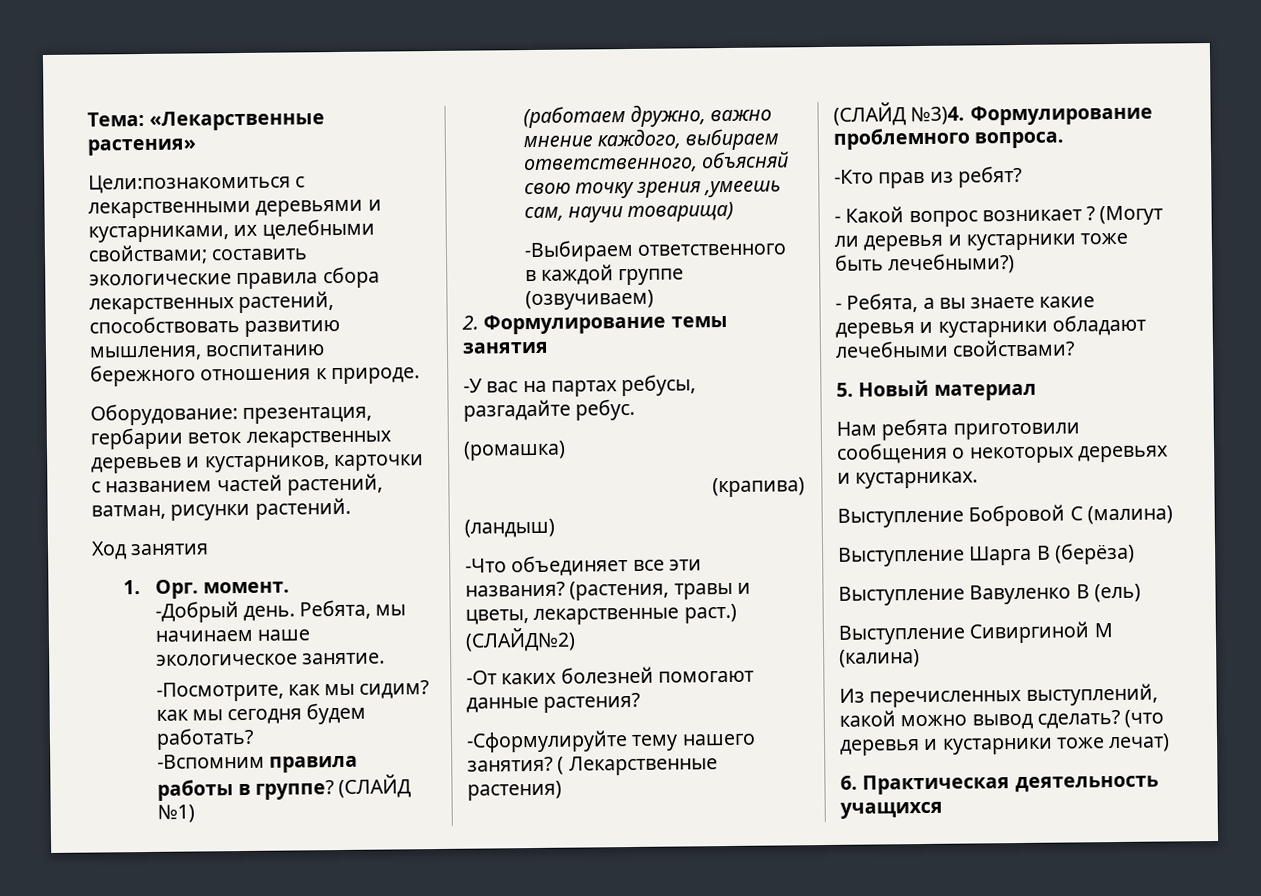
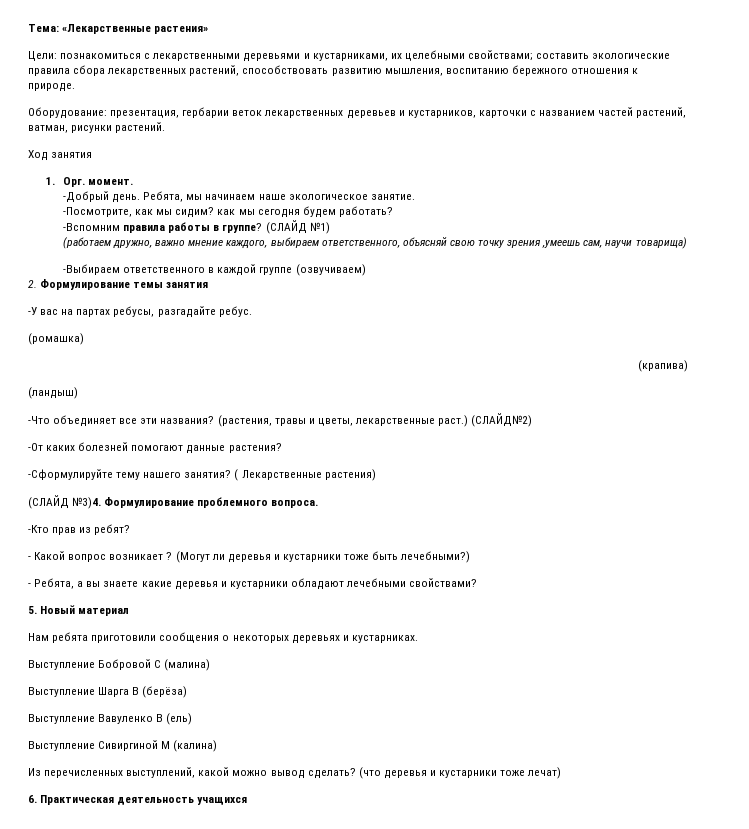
- Цели:познакомиться с лекарственными деревьями и кустарниками, их целебными свойствами; составить экологические правила сбора лекарственных растений, способствовать развитию мышления, воспитанию бережного отношения к природе.
+ Цели: познакомиться с лекарственными деревьями и кустарниками, их целебными свойствами; составить экологические правила сбора лекарственных растений, способствовать развитию мышления, воспитанию бережного отношения к природе.

